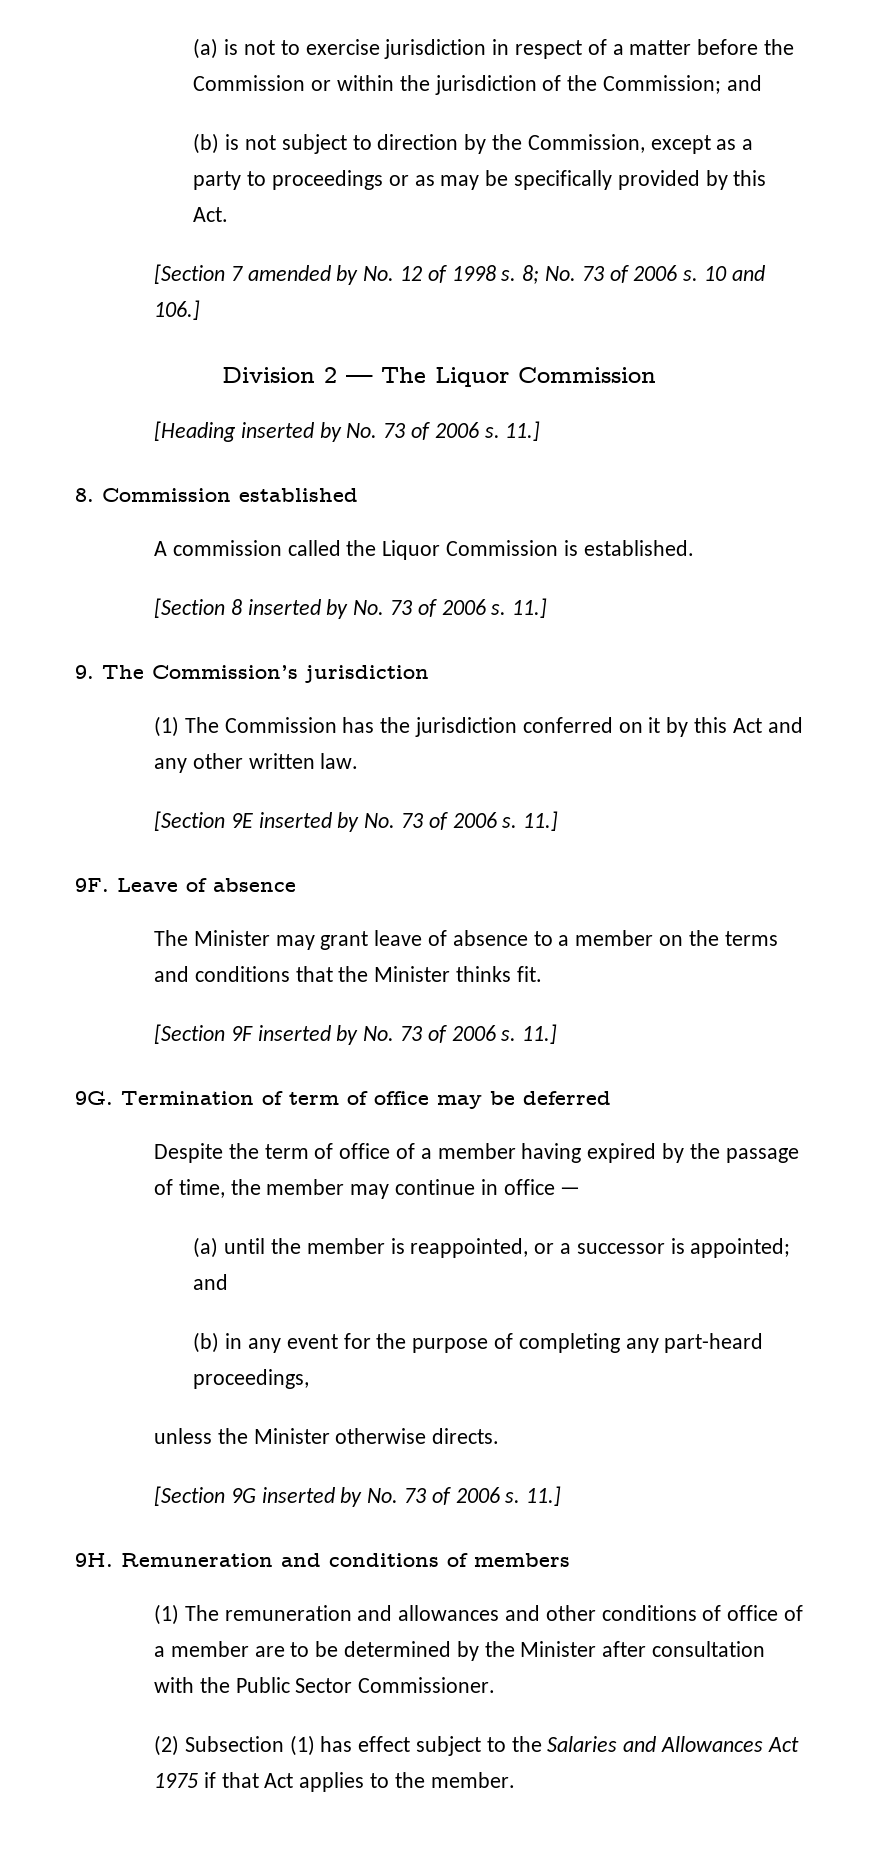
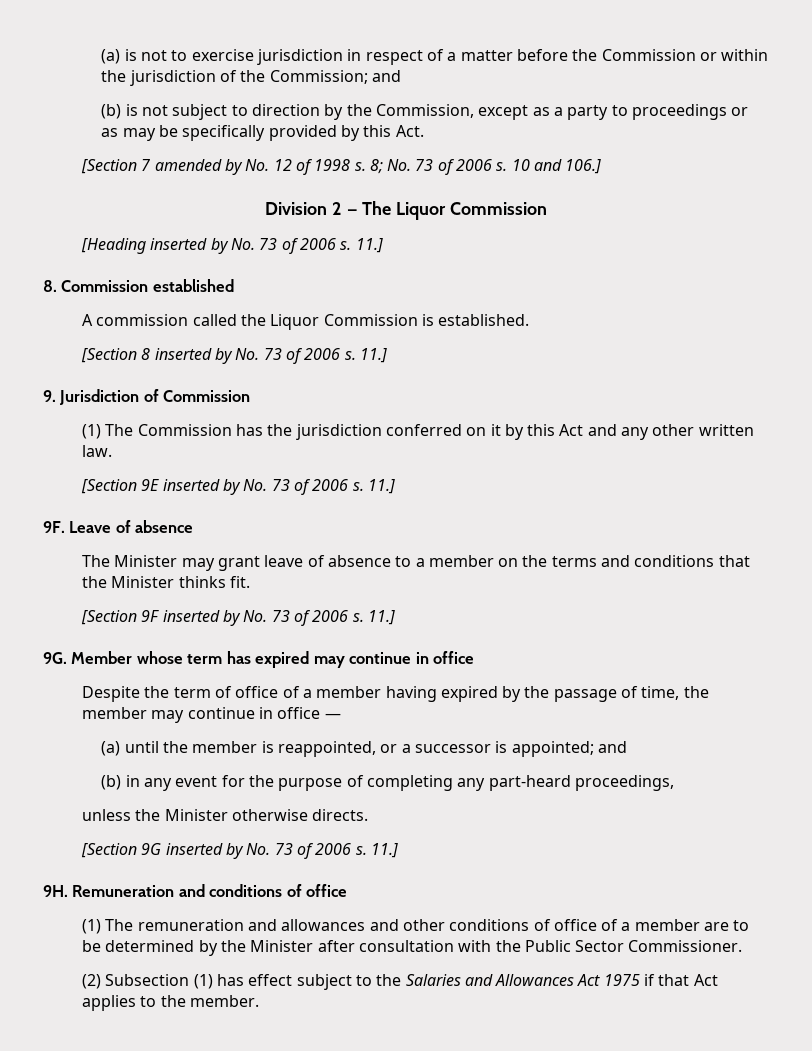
- 9. The Commission’s jurisdiction
+ 9. Jurisdiction of Commission
- Termination of term of office may be deferred
+ Member whose term has expired may continue in office
- Remuneration and conditions of members
+ Remuneration and conditions of office

